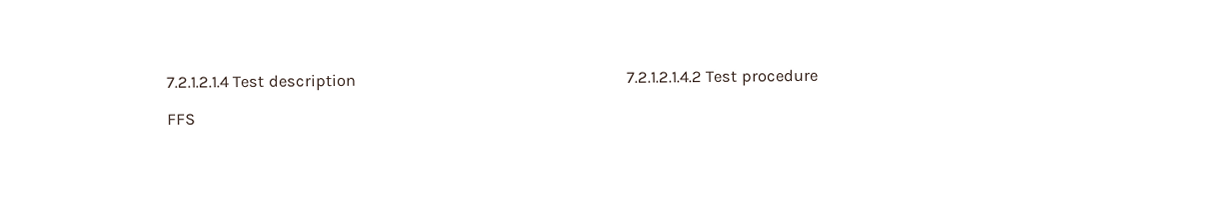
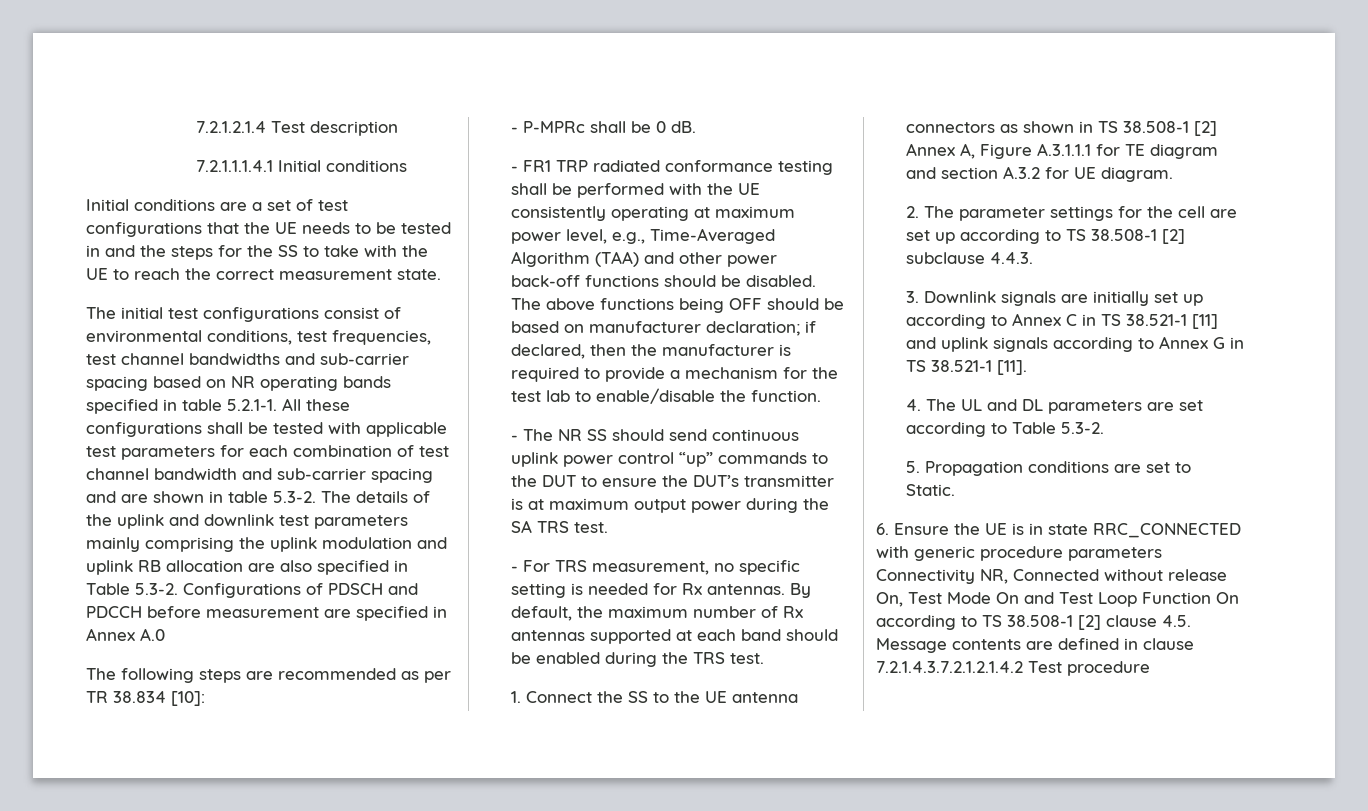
- FFS
- 7.2.1.2.1.4.2 Test procedure
+ 7.2.1.1.1.4.1 Initial conditions
+ Initial conditions are a set of test configurations that the UE needs to be tested in and the steps for the SS to take with the UE to reach the correct measurement state.
+ The initial test configurations consist of environmental conditions, test frequencies, test channel bandwidths and sub-carrier spacing based on NR operating bands specified in table 5.2.1-1. All these configurations shall be tested with applicable test parameters for each combination of test channel bandwidth and sub-carrier spacing and are shown in table 5.3-2. The details of the uplink and downlink test parameters mainly comprising the uplink modulation and uplink RB allocation are also specified in Table 5.3-2. Configurations of PDSCH and PDCCH before measurement are specified in Annex A.0
+ The following steps are recommended as per TR 38.834 [10]:
+ - P-MPRc shall be 0 dB.
+ - FR1 TRP radiated conformance testing shall be performed with the UE consistently operating at maximum power level, e.g., Time-Averaged Algorithm (TAA) and other power back-off functions should be disabled. The above functions being OFF should be based on manufacturer declaration; if declared, then the manufacturer is required to provide a mechanism for the test lab to enable/disable the function.
+ - The NR SS should send continuous uplink power control “up” commands to the DUT to ensure the DUT’s transmitter is at maximum output power during the SA TRS test.
+ - For TRS measurement, no specific setting is needed for Rx antennas. By default, the maximum number of Rx antennas supported at each band should be enabled during the TRS test.
+ 1. Connect the SS to the UE antenna connectors as shown in TS 38.508-1 [2] Annex A, Figure A.3.1.1.1 for TE diagram and section A.3.2 for UE diagram.
+ 2. The parameter settings for the cell are set up according to TS 38.508-1 [2] subclause 4.4.3.
+ 3. Downlink signals are initially set up according to Annex C in TS 38.521-1 [11] and uplink signals according to Annex G in TS 38.521-1 [11].
+ 4. The UL and DL parameters are set according to Table 5.3-2.
+ 5. Propagation conditions are set to Static.
+ 6. Ensure the UE is in state RRC_CONNECTED with generic procedure parameters Connectivity NR, Connected without release On, Test Mode On and Test Loop Function On according to TS 38.508-1 [2] clause 4.5. Message contents are defined in clause 7.2.1.4.3.7.2.1.2.1.4.2 Test procedure

